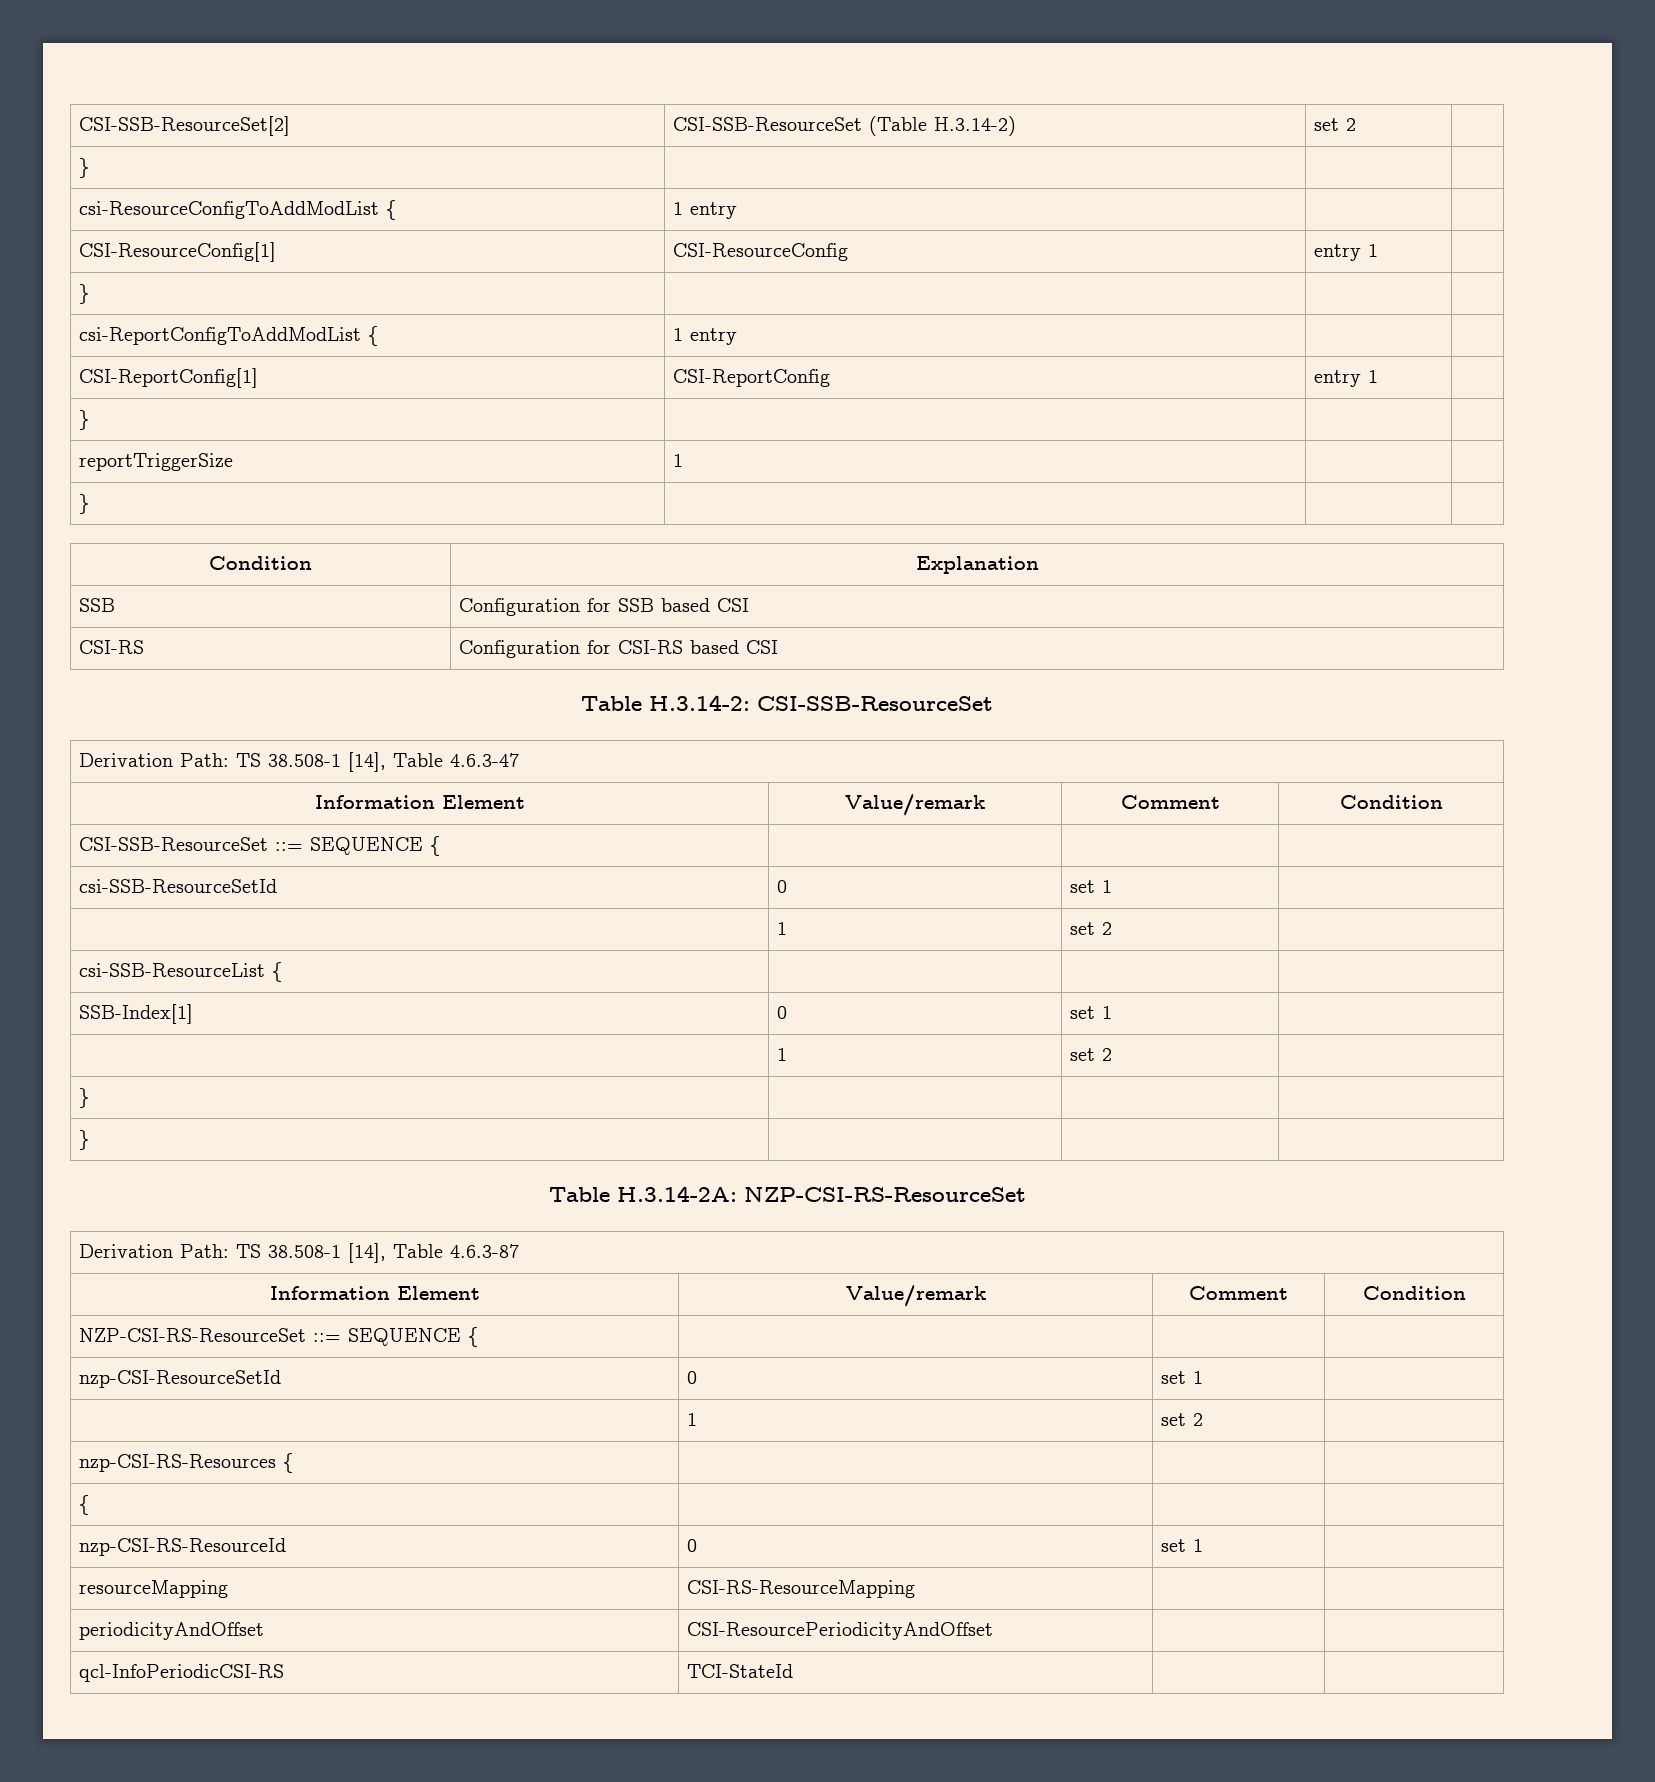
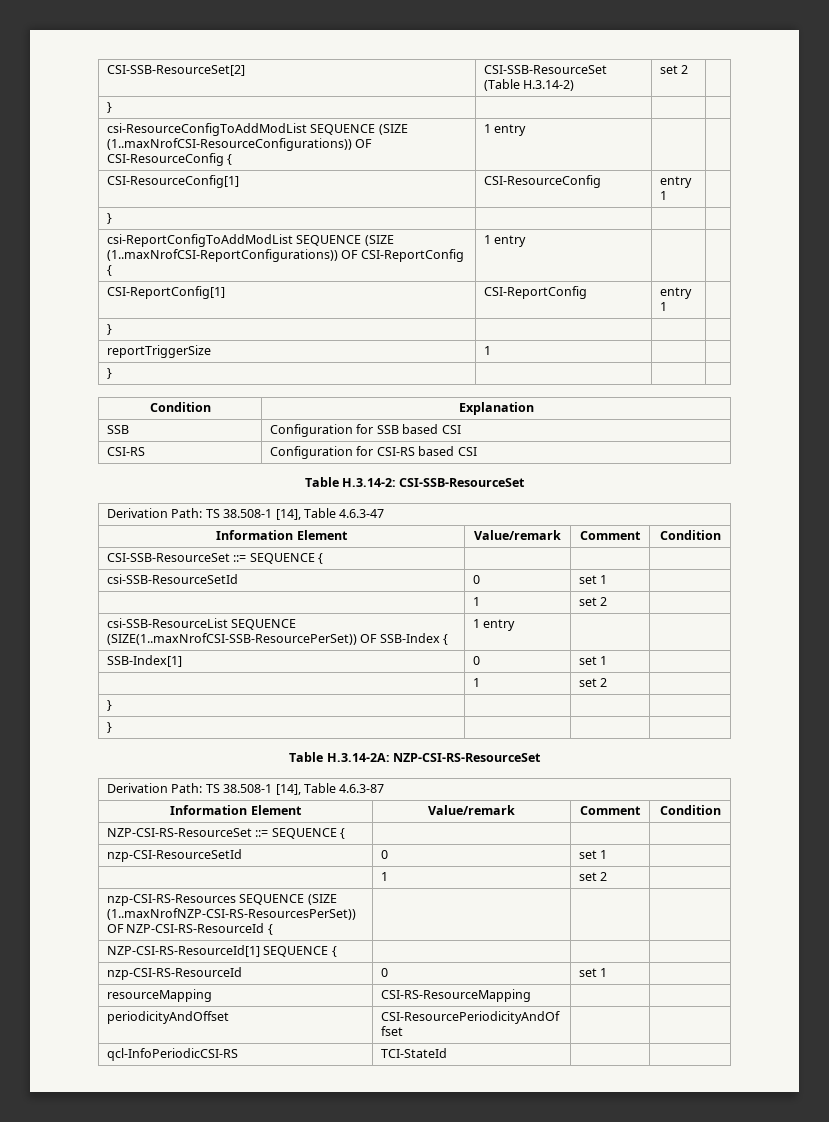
- csi-ResourceConfigToAddModList { | 1 entry | |
+ csi-ResourceConfigToAddModList SEQUENCE (SIZE (1..maxNrofCSI-ResourceConfigurations)) OF CSI-ResourceConfig { | 1 entry | |
- csi-ReportConfigToAddModList { | 1 entry | |
+ csi-ReportConfigToAddModList SEQUENCE (SIZE (1..maxNrofCSI-ReportConfigurations)) OF CSI-ReportConfig { | 1 entry | |
- csi-SSB-ResourceList { | | |
+ csi-SSB-ResourceList SEQUENCE (SIZE(1..maxNrofCSI-SSB-ResourcePerSet)) OF SSB-Index { | 1 entry | |
- nzp-CSI-RS-Resources { | | |
- { | | |
+ nzp-CSI-RS-Resources SEQUENCE (SIZE (1..maxNrofNZP-CSI-RS-ResourcesPerSet)) OF NZP-CSI-RS-ResourceId { | | |
+ NZP-CSI-RS-ResourceId[1] SEQUENCE { | | |

